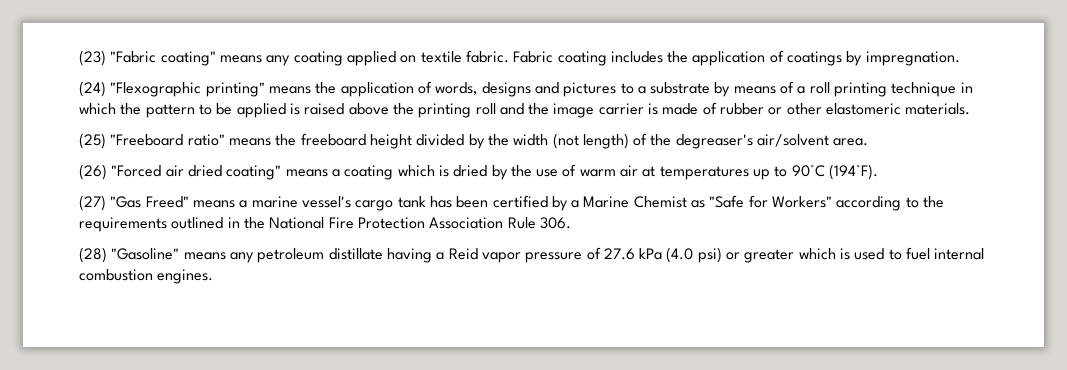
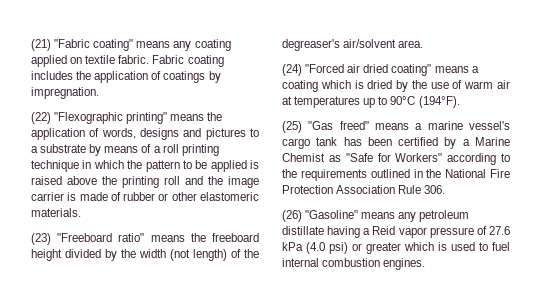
- (23) "Fabric coating" means any coating applied on textile fabric.
+ (21) "Fabric coating" means any coating applied on textile fabric.
- (24) "Flexographic printing" means the application of words, designs and pictures to a substrate by means of a roll printing technique in which the pattern to be applied is raised above the printing roll and the image carrier is made of rubber or other elastomeric materials.
+ (22) "Flexographic printing" means the application of words, designs and pictures to a substrate by means of a roll printing technique in which the pattern to be applied is raised above the printing roll and the image carrier is made of rubber or other elastomeric materials.
- (25) "Freeboard ratio" means the freeboard height divided by the width (not length) of the degreaser's air/solvent area.
+ (23) "Freeboard ratio" means the freeboard height divided by the width (not length) of the degreaser's air/solvent area.
- (26) "Forced air dried coating" means a coating which is dried by the use of warm air at temperatures up to 90°C (194°F).
+ (24) "Forced air dried coating" means a coating which is dried by the use of warm air at temperatures up to 90°C (194°F).
- (27) "Gas Freed" means a marine vessel's cargo tank has been certified by a Marine Chemist as "Safe for Workers" according to the requirements outlined in the National Fire Protection Association Rule 306.
+ (25) "Gas freed" means a marine vessel's cargo tank has been certified by a Marine Chemist as "Safe for Workers" according to the requirements outlined in the National Fire Protection Association Rule 306.
- (28) "Gasoline" means any petroleum distillate having a Reid vapor pressure of 27.6 kPa (4.0 psi) or greater which is used to fuel internal combustion engines.
+ (26) "Gasoline" means any petroleum distillate having a Reid vapor pressure of 27.6 kPa (4.0 psi) or greater which is used to fuel internal combustion engines.

